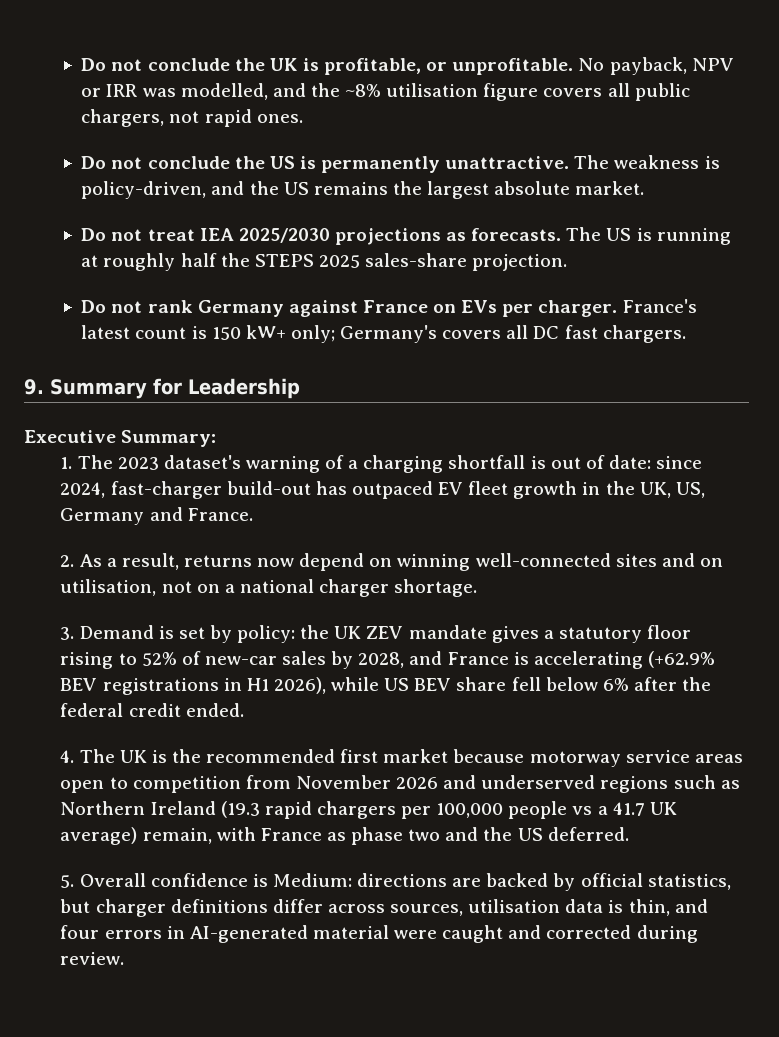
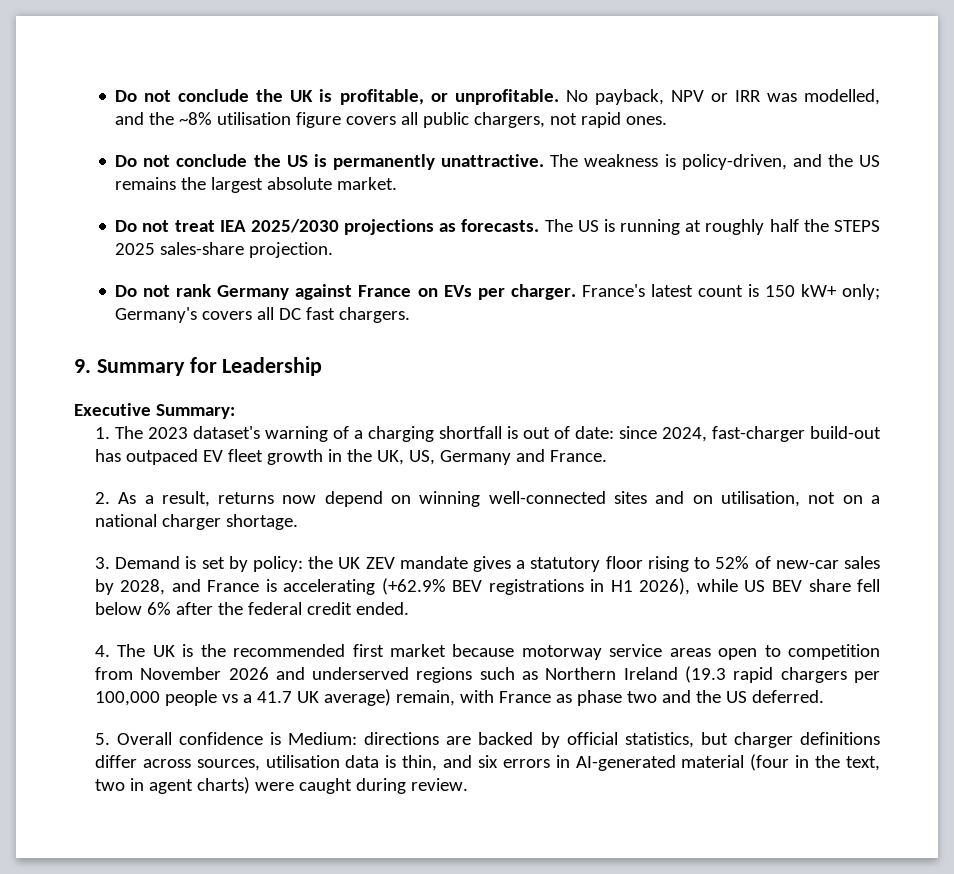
- 5. Overall confidence is Medium: directions are backed by official statistics, but charger definitions differ across sources, utilisation data is thin, and four errors in AI-generated material were caught and corrected during review.
+ 5. Overall confidence is Medium: directions are backed by official statistics, but charger definitions differ across sources, utilisation data is thin, and six errors in AI-generated material (four in the text, two in agent charts) were caught during review.

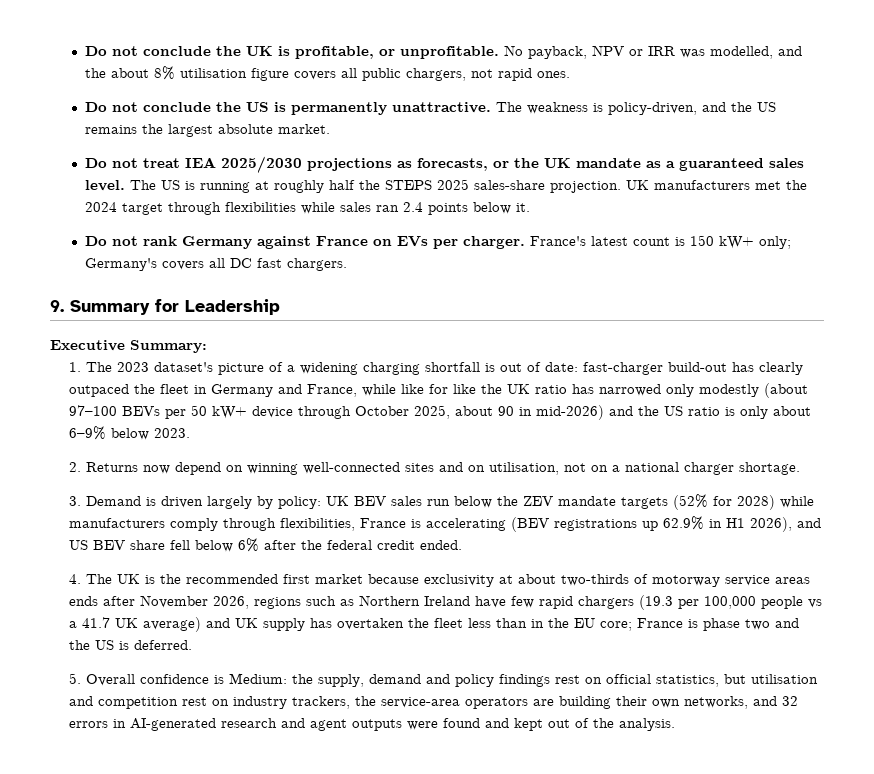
- No payback, NPV or IRR was modelled, and the ~8% utilisation figure covers all public chargers, not rapid ones.
+ No payback, NPV or IRR was modelled, and the about 8% utilisation figure covers all public chargers, not rapid ones.
- Do not treat IEA 2025/2030 projections as forecasts.
+ Do not treat IEA 2025/2030 projections as forecasts, or the UK mandate as a guaranteed sales level.
+ UK manufacturers met the 2024 target through flexibilities while sales ran 2.4 points below it.
- 1. The 2023 dataset's warning of a charging shortfall is out of date: since 2024, fast-charger build-out has outpaced EV fleet growth in the UK, US, Germany and France.
- 2. As a result, returns now depend on winning well-connected sites and on utilisation, not on a national charger shortage.
+ 1. The 2023 dataset's picture of a widening charging shortfall is out of date: fast-charger build-out has clearly outpaced the fleet in Germany and France, while like for like the UK ratio has narrowed only modestly (about 97–100 BEVs per 50 kW+ device through October 2025, about 90 in mid-2026) and the US ratio is only about 6–9% below 2023.
+ 2. Returns now depend on winning well-connected sites and on utilisation, not on a national charger shortage.
- 3. Demand is set by policy: the UK ZEV mandate gives a statutory floor rising to 52% of new-car sales by 2028, and France is accelerating (+62.9% BEV registrations in H1 2026), while US BEV share fell below 6% after the federal credit ended.
+ 3. Demand is driven largely by policy: UK BEV sales run below the ZEV mandate targets (52% for 2028) while manufacturers comply through flexibilities, France is accelerating (BEV registrations up 62.9% in H1 2026), and US BEV share fell below 6% after the federal credit ended.
- 4. The UK is the recommended first market because motorway service areas open to competition from November 2026 and underserved regions such as Northern Ireland (19.3 rapid chargers per 100,000 people vs a 41.7 UK average) remain, with France as phase two and the US deferred.
+ 4. The UK is the recommended first market because exclusivity at about two-thirds of motorway service areas ends after November 2026, regions such as Northern Ireland have few rapid chargers (19.3 per 100,000 people vs a 41.7 UK average) and UK supply has overtaken the fleet less than in the EU core; France is phase two and the US is deferred.
- 5. Overall confidence is Medium: directions are backed by official statistics, but charger definitions differ across sources, utilisation data is thin, and six errors in AI-generated material (four in the text, two in agent charts) were caught during review.
+ 5. Overall confidence is Medium: the supply, demand and policy findings rest on official statistics, but utilisation and competition rest on industry trackers, the service-area operators are building their own networks, and 32 errors in AI-generated research and agent outputs were found and kept out of the analysis.

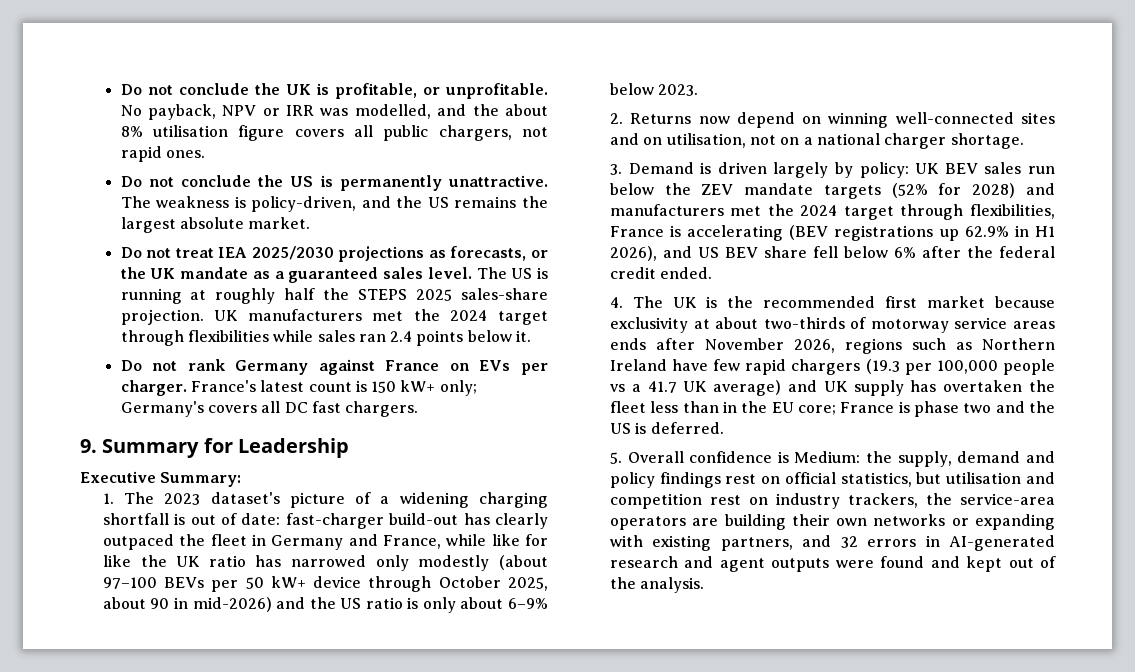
- 3. Demand is driven largely by policy: UK BEV sales run below the ZEV mandate targets (52% for 2028) while manufacturers comply through flexibilities, France is accelerating (BEV registrations up 62.9% in H1 2026), and US BEV share fell below 6% after the federal credit ended.
+ 3. Demand is driven largely by policy: UK BEV sales run below the ZEV mandate targets (52% for 2028) and manufacturers met the 2024 target through flexibilities, France is accelerating (BEV registrations up 62.9% in H1 2026), and US BEV share fell below 6% after the federal credit ended.
- 5. Overall confidence is Medium: the supply, demand and policy findings rest on official statistics, but utilisation and competition rest on industry trackers, the service-area operators are building their own networks, and 32 errors in AI-generated research and agent outputs were found and kept out of the analysis.
+ 5. Overall confidence is Medium: the supply, demand and policy findings rest on official statistics, but utilisation and competition rest on industry trackers, the service-area operators are building their own networks or expanding with existing partners, and 32 errors in AI-generated research and agent outputs were found and kept out of the analysis.

